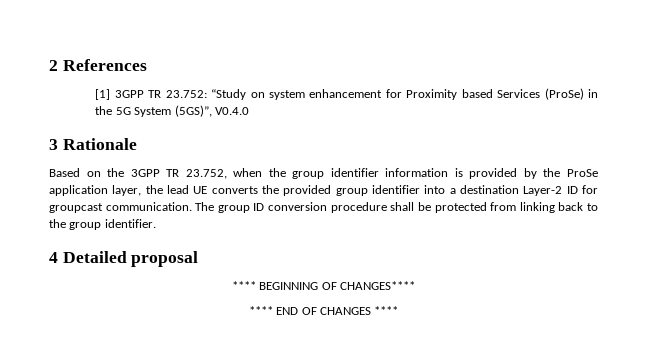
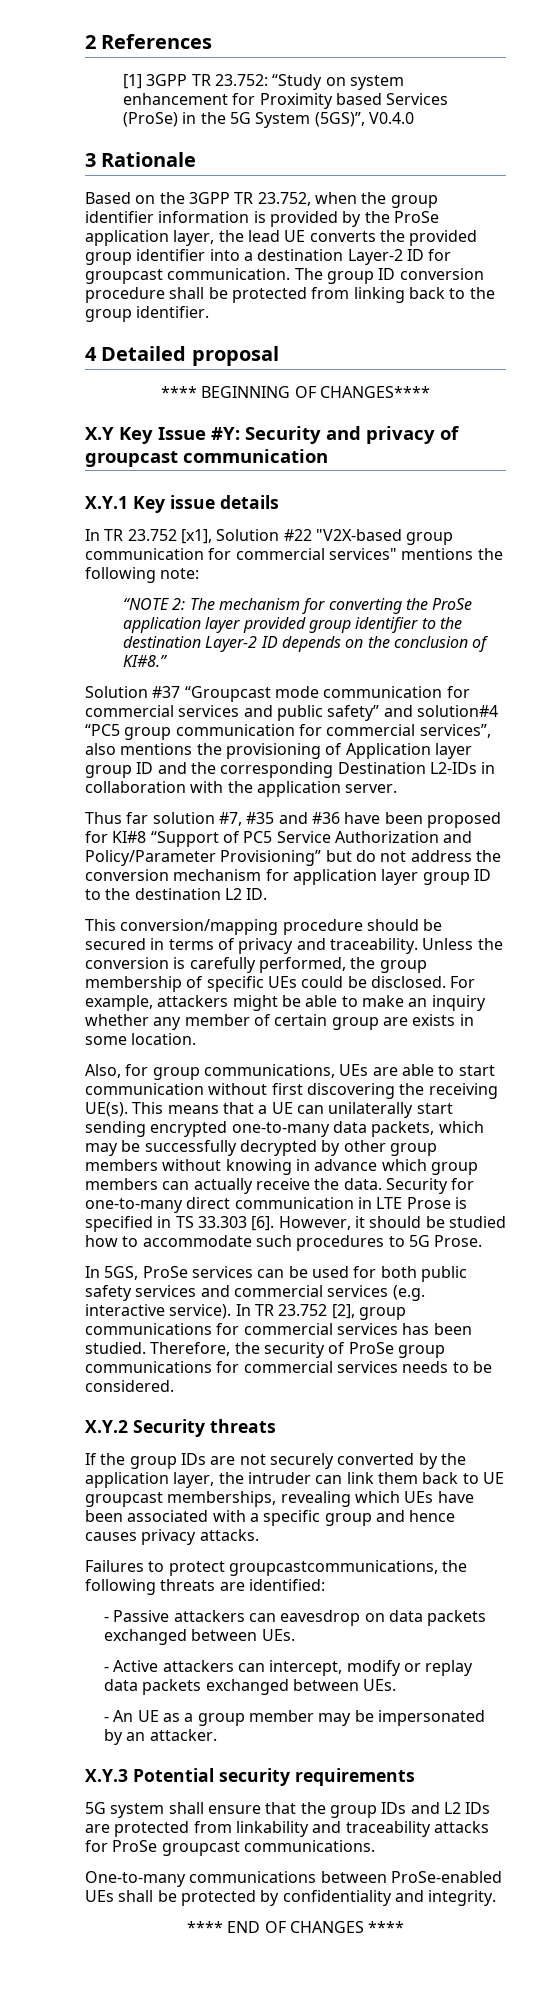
+ X.Y Key Issue #Y: Security and privacy of groupcast communication
+ X.Y.1 Key issue details
+ In TR 23.752 [x1], Solution #22 "V2X-based group communication for commercial services" mentions the following note:
+ “NOTE 2: The mechanism for converting the ProSe application layer provided group identifier to the destination Layer-2 ID depends on the conclusion of KI#8.”
+ Solution #37 “Groupcast mode communication for commercial services and public safety” and solution#4 “PC5 group communication for commercial services”, also mentions the provisioning of Application layer group ID and the corresponding Destination L2-IDs in collaboration with the application server.
+ Thus far solution #7, #35 and #36 have been proposed for KI#8 “Support of PC5 Service Authorization and Policy/Parameter Provisioning” but do not address the conversion mechanism for application layer group ID to the destination L2 ID.
+ This conversion/mapping procedure should be secured in terms of privacy and traceability. Unless the conversion is carefully performed, the group membership of specific UEs could be disclosed. For example, attackers might be able to make an inquiry whether any member of certain group are exists in some location.
+ Also, for group communications, UEs are able to start communication without first discovering the receiving UE(s). This means that a UE can unilaterally start sending encrypted one-to-many data packets, which may be successfully decrypted by other group members without knowing in advance which group members can actually receive the data. Security for one-to-many direct communication in LTE Prose is specified in TS 33.303 [6]. However, it should be studied how to accommodate such procedures to 5G Prose.
+ In 5GS, ProSe services can be used for both public safety services and commercial services (e.g. interactive service). In TR 23.752 [2], group communications for commercial services has been studied. Therefore, the security of ProSe group communications for commercial services needs to be considered.
+ X.Y.2 Security threats
+ If the group IDs are not securely converted by the application layer, the intruder can link them back to UE groupcast memberships, revealing which UEs have been associated with a specific group and hence causes privacy attacks.
+ Failures to protect groupcastcommunications, the following threats are identified:
+ - Passive attackers can eavesdrop on data packets exchanged between UEs.
+ - Active attackers can intercept, modify or replay data packets exchanged between UEs.
+ - An UE as a group member may be impersonated by an attacker.
+ X.Y.3 Potential security requirements
+ 5G system shall ensure that the group IDs and L2 IDs are protected from linkability and traceability attacks for ProSe groupcast communications.
+ One-to-many communications between ProSe-enabled UEs shall be protected by confidentiality and integrity.

